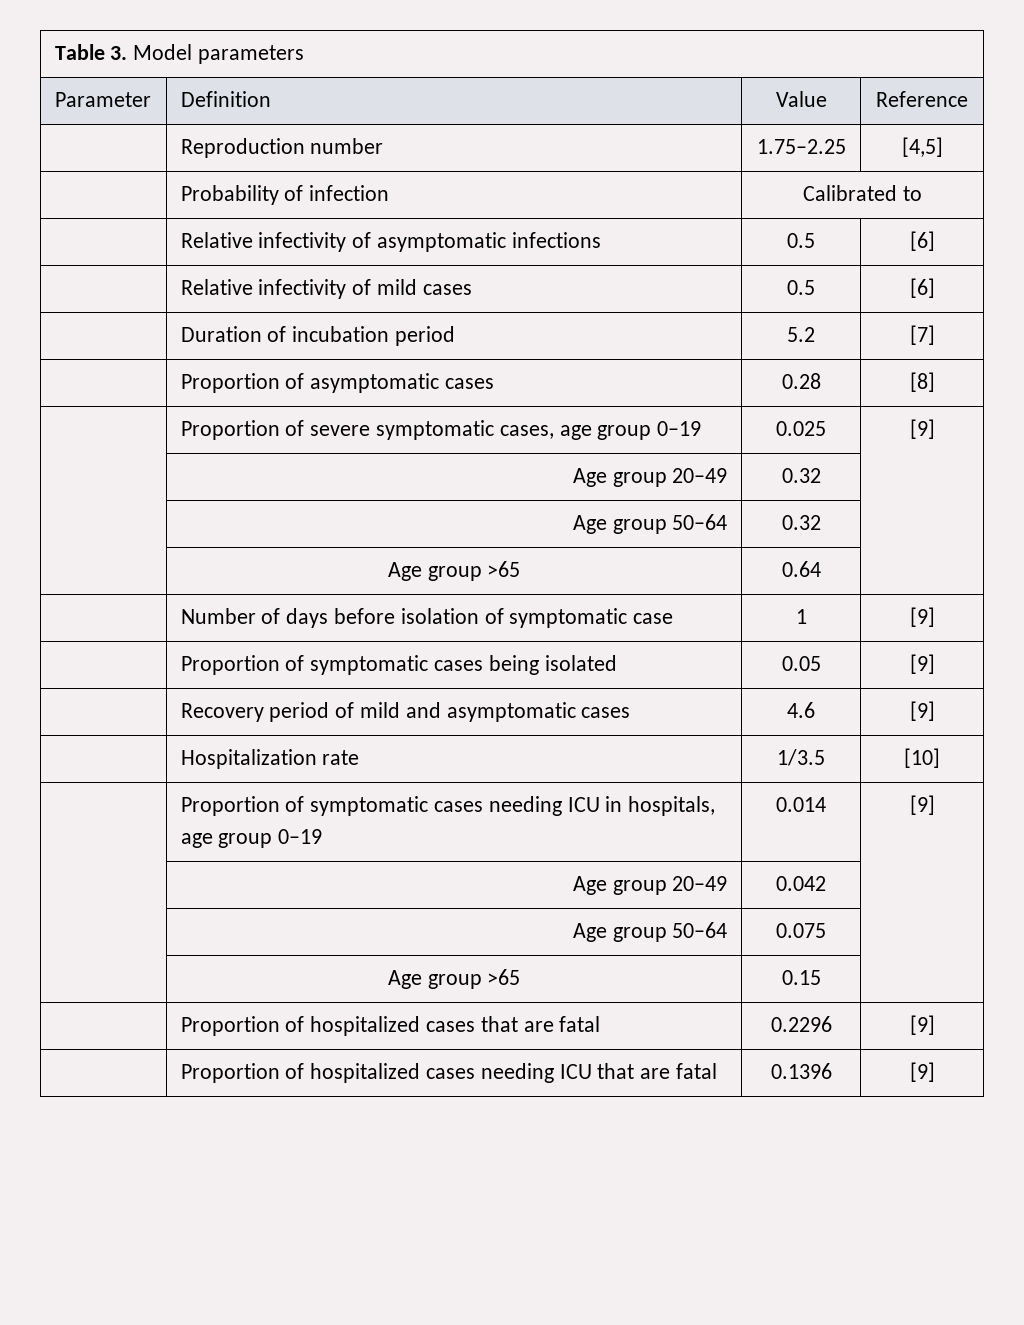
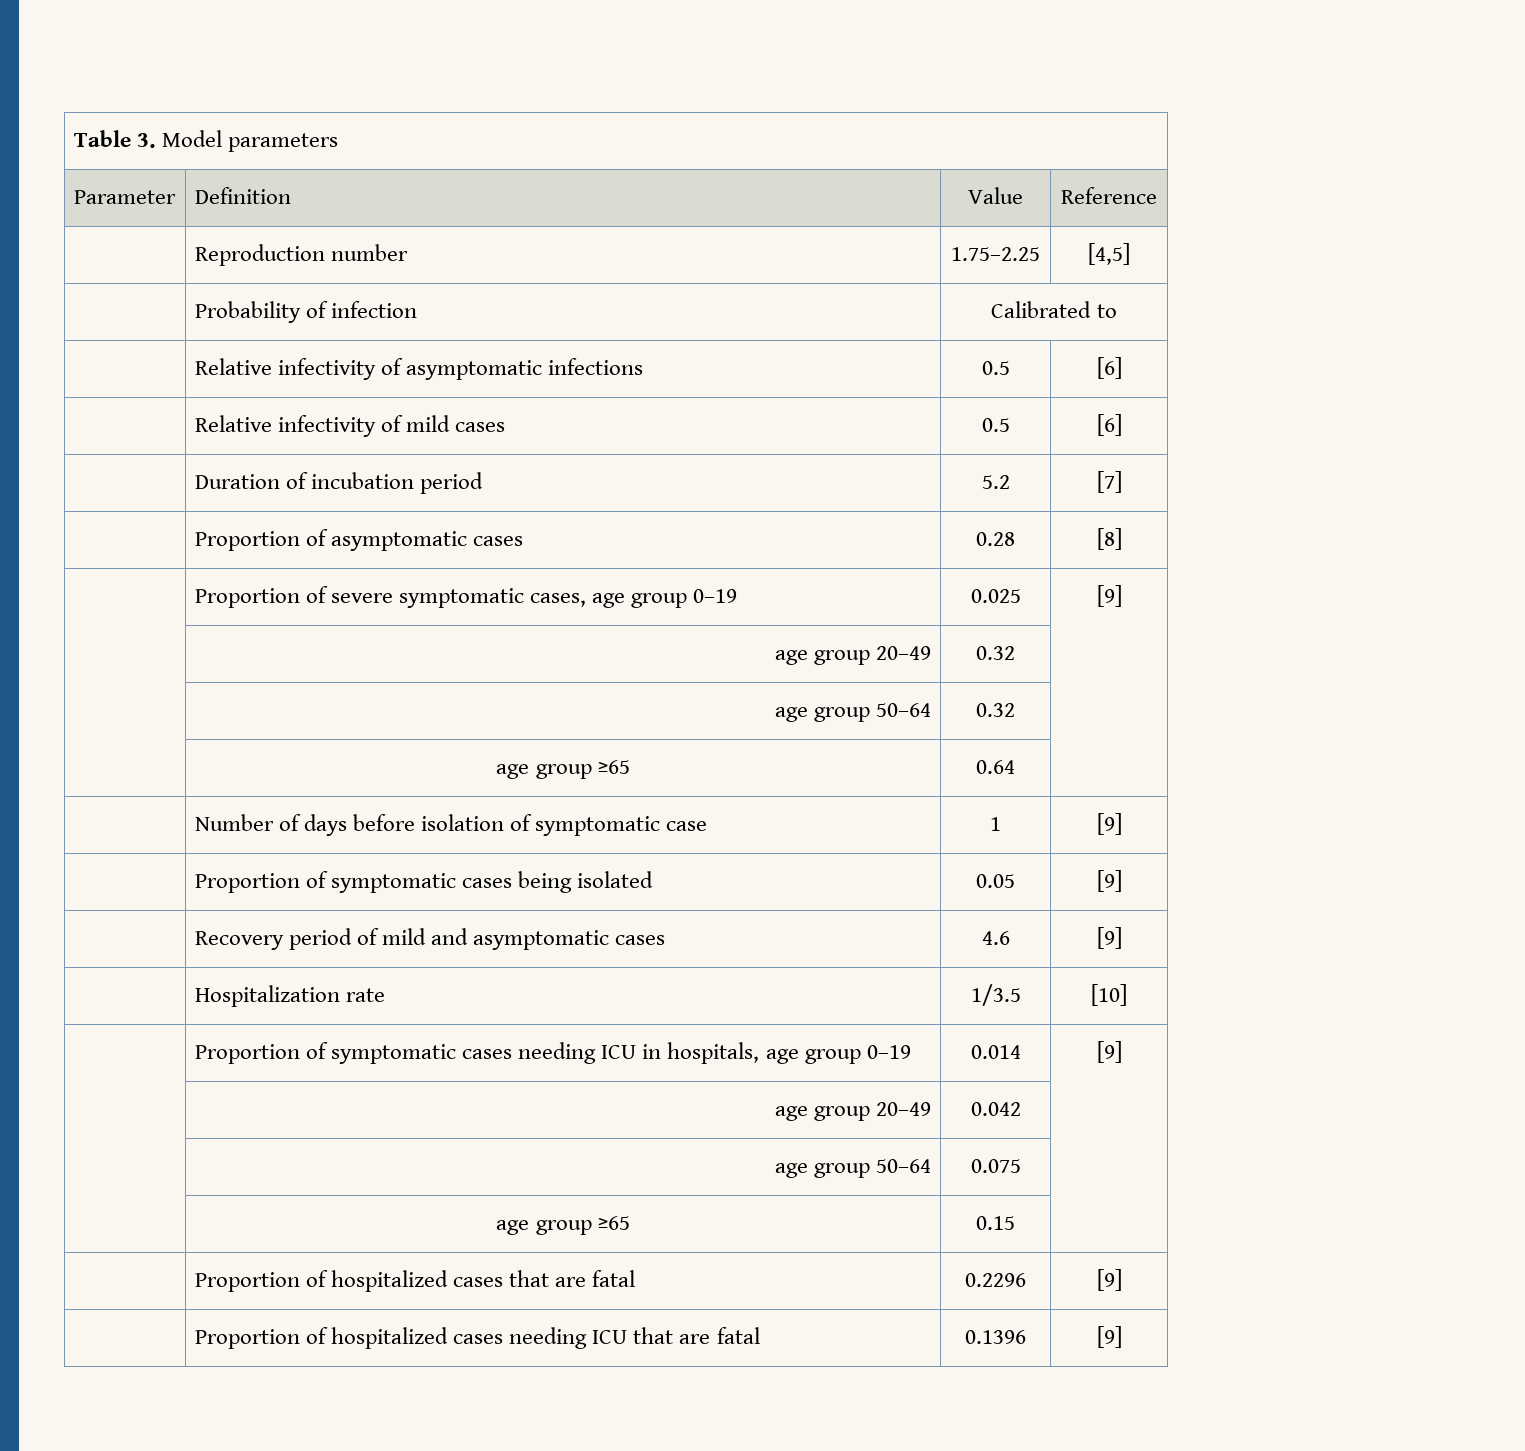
- | Age group 20–49 | 0.32 |
+ | age group 20–49 | 0.32 |
- | Age group 50–64 | 0.32 |
+ | age group 50–64 | 0.32 |
- | Age group >65 | 0.64 |
+ | age group ≥65 | 0.64 |
- | Age group 20–49 | 0.042 |
+ | age group 20–49 | 0.042 |
- | Age group 50–64 | 0.075 |
+ | age group 50–64 | 0.075 |
- | Age group >65 | 0.15 |
+ | age group ≥65 | 0.15 |

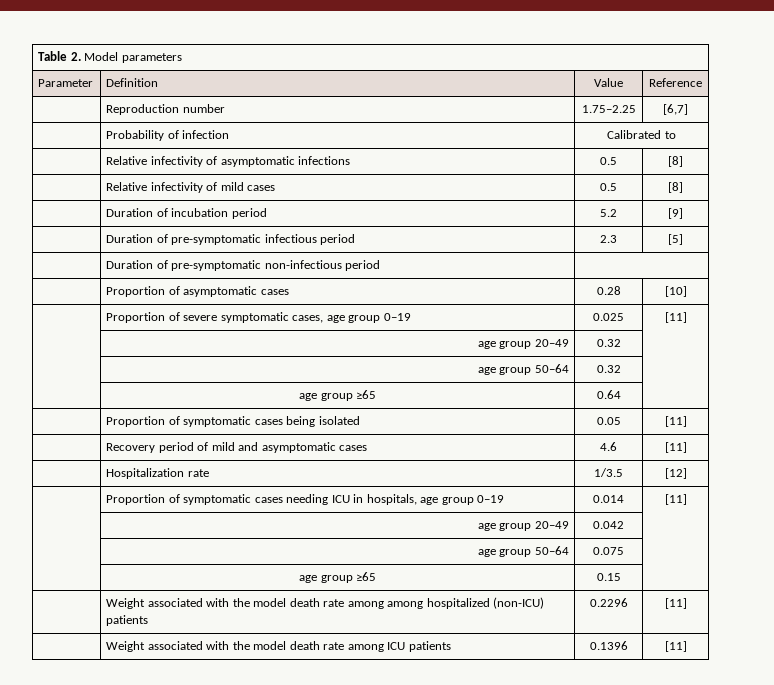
- Table 3. Model parameters
+ Table 2. Model parameters
- | Reproduction number | 1.75–2.25 | [4,5]
+ | Reproduction number | 1.75–2.25 | [6,7]
- | Relative infectivity of asymptomatic infections | 0.5 | [6]
+ | Relative infectivity of asymptomatic infections | 0.5 | [8]
- | Relative infectivity of mild cases | 0.5 | [6]
+ | Relative infectivity of mild cases | 0.5 | [8]
- | Duration of incubation period | 5.2 | [7]
+ | Duration of incubation period | 5.2 | [9]
+ | Duration of pre-symptomatic infectious period | 2.3 | [5]
+ | Duration of pre-symptomatic non-infectious period |
- | Proportion of asymptomatic cases | 0.28 | [8]
+ | Proportion of asymptomatic cases | 0.28 | [10]
- | Proportion of severe symptomatic cases, age group 0–19 | 0.025 | [9]
+ | Proportion of severe symptomatic cases, age group 0–19 | 0.025 | [11]
- | Number of days before isolation of symptomatic case | 1 | [9]
- | Proportion of symptomatic cases being isolated | 0.05 | [9]
+ | Proportion of symptomatic cases being isolated | 0.05 | [11]
- | Recovery period of mild and asymptomatic cases | 4.6 | [9]
+ | Recovery period of mild and asymptomatic cases | 4.6 | [11]
- | Hospitalization rate | 1/3.5 | [10]
+ | Hospitalization rate | 1/3.5 | [12]
- | Proportion of symptomatic cases needing ICU in hospitals, age group 0–19 | 0.014 | [9]
+ | Proportion of symptomatic cases needing ICU in hospitals, age group 0–19 | 0.014 | [11]
- | Proportion of hospitalized cases that are fatal | 0.2296 | [9]
- | Proportion of hospitalized cases needing ICU that are fatal | 0.1396 | [9]
+ | Weight associated with the model death rate among among hospitalized (non-ICU) patients | 0.2296 | [11]
+ | Weight associated with the model death rate among ICU patients | 0.1396 | [11]

